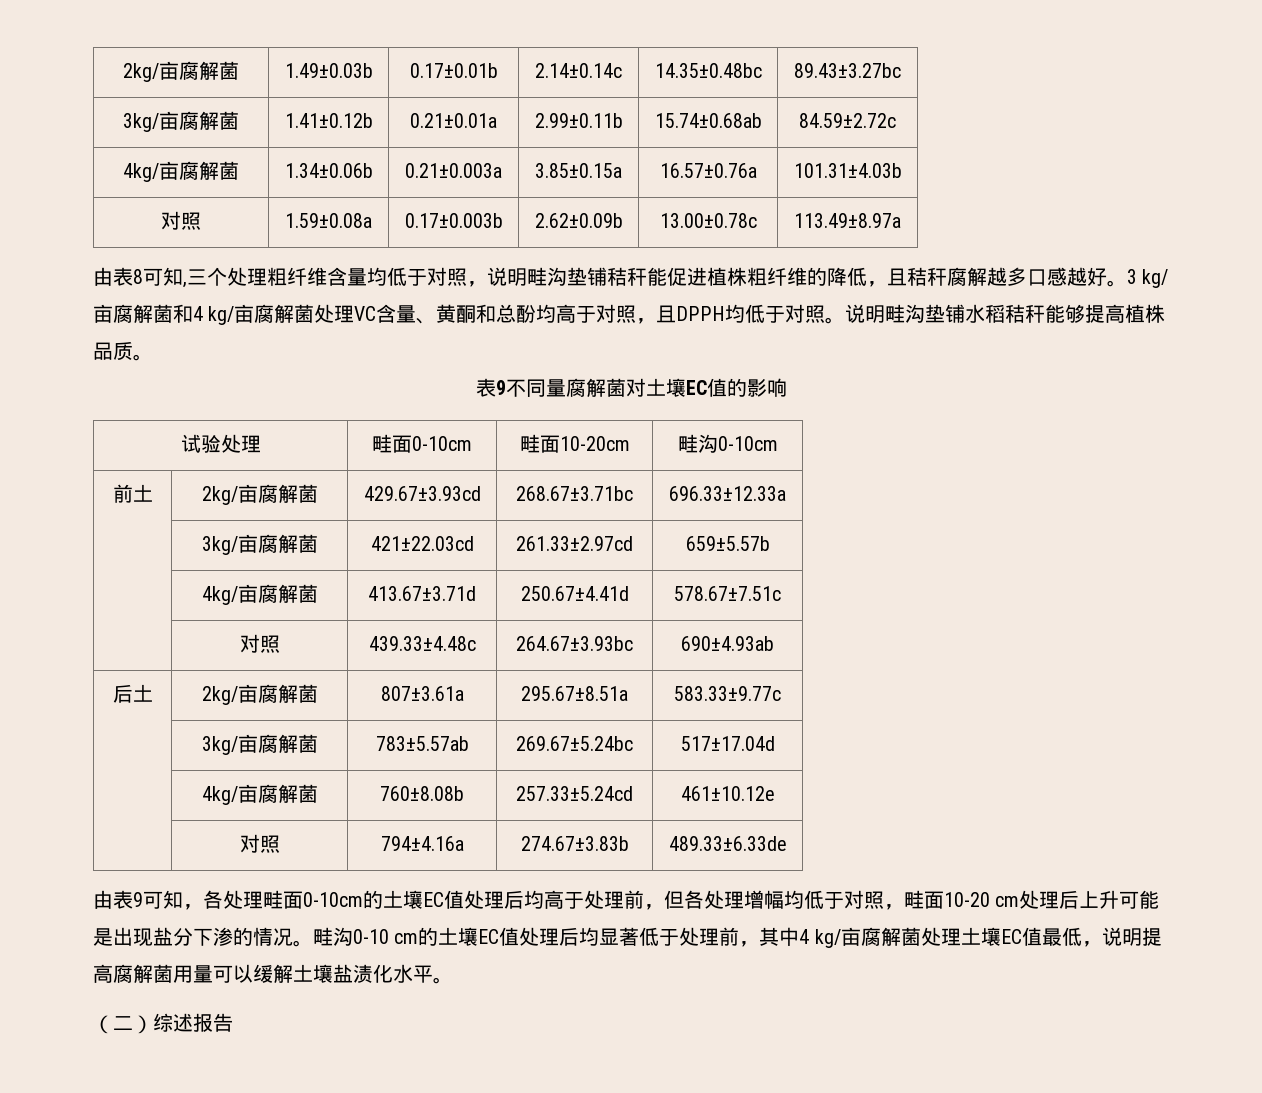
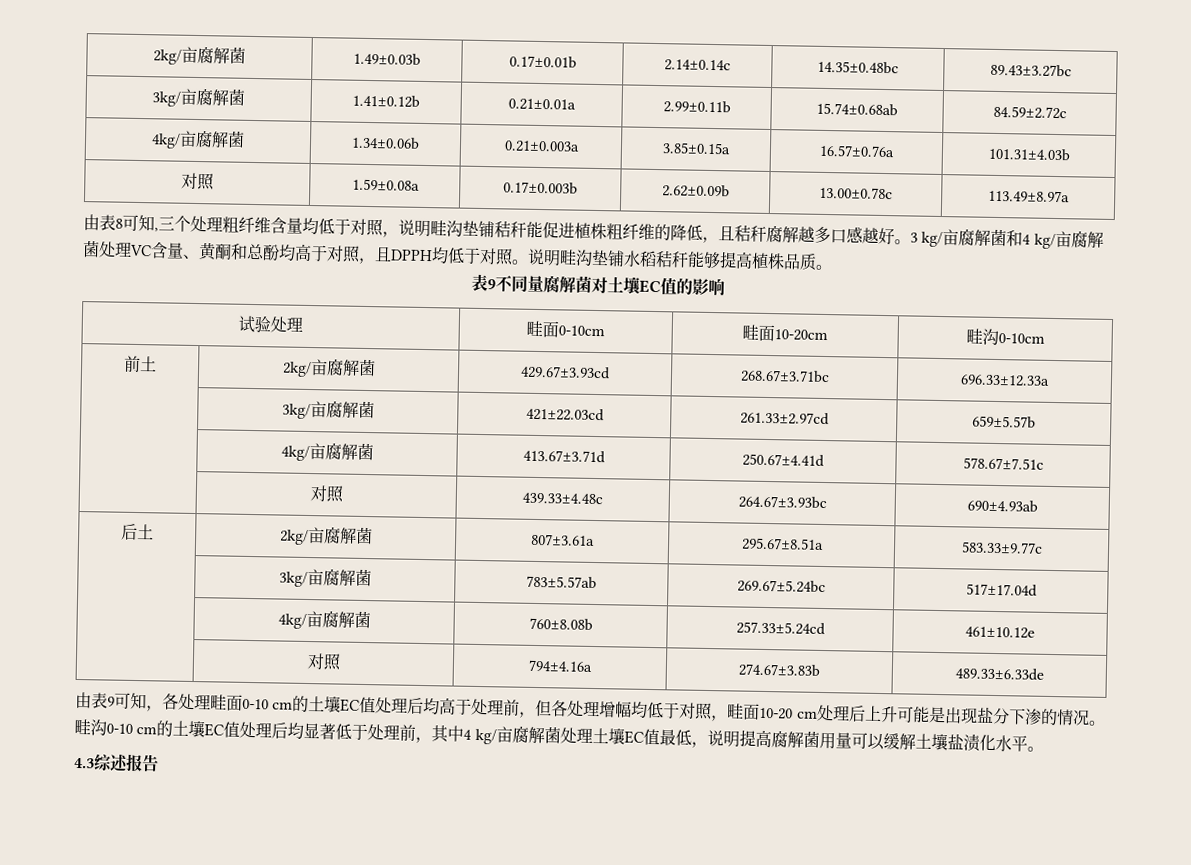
- 由表9可知，各处理畦面0-10cm的土壤EC值处理后均高于处理前，但各处理增幅均低于对照，畦面10-20 cm处理后上升可能是出现盐分下渗的情况。
+ 由表9可知，各处理畦面0-10 cm的土壤EC值处理后均高于处理前，但各处理增幅均低于对照，畦面10-20 cm处理后上升可能是出现盐分下渗的情况。
- （二）综述报告
+ 4.3综述报告

